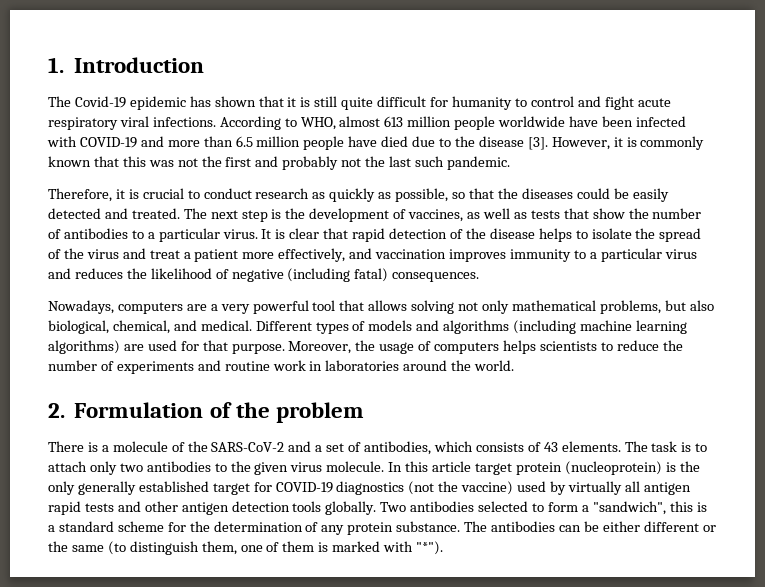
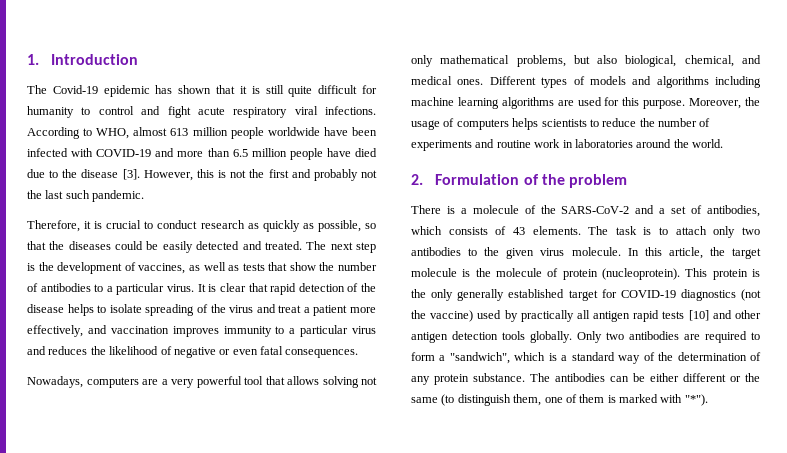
- However, it is commonly known that this was not the first and probably not the last such pandemic.
+ However, this is not the first and probably not the last such pandemic.
- It is clear that rapid detection of the disease helps to isolate the spread of the virus and treat a patient more effectively, and vaccination improves immunity to a particular virus and reduces the likelihood of negative (including fatal) consequences.
+ It is clear that rapid detection of the disease helps to isolate spreading of the virus and treat a patient more effectively, and vaccination improves immunity to a particular virus and reduces the likelihood of negative or even fatal consequences.
- Nowadays, computers are a very powerful tool that allows solving not only mathematical problems, but also biological, chemical, and medical.
+ Nowadays, computers are a very powerful tool that allows solving not only mathematical problems, but also biological, chemical, and medical ones.
- Different types of models and algorithms (including machine learning algorithms) are used for that purpose.
+ Different types of models and algorithms including machine learning algorithms are used for this purpose.
- In this article target protein (nucleoprotein) is the only generally established target for COVID-19 diagnostics (not the vaccine) used by virtually all antigen rapid tests and other antigen detection tools globally.
+ In this article, the target molecule is the molecule of protein (nucleoprotein). This protein is the only generally established target for COVID-19 diagnostics (not the vaccine) used by practically all antigen rapid tests [10] and other antigen detection tools globally.
- Two antibodies selected to form a "sandwich", this is a standard scheme for the determination of any protein substance.
+ Only two antibodies are required to form a "sandwich", which is a standard way of the determination of any protein substance.

